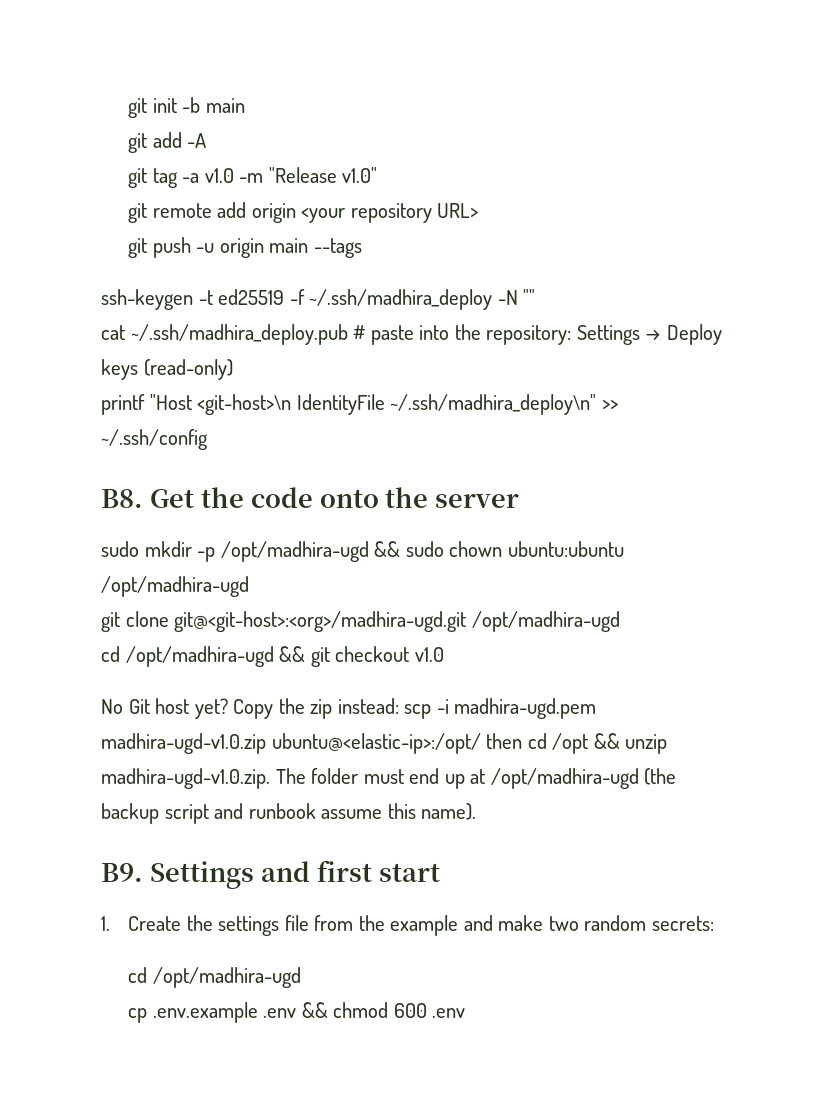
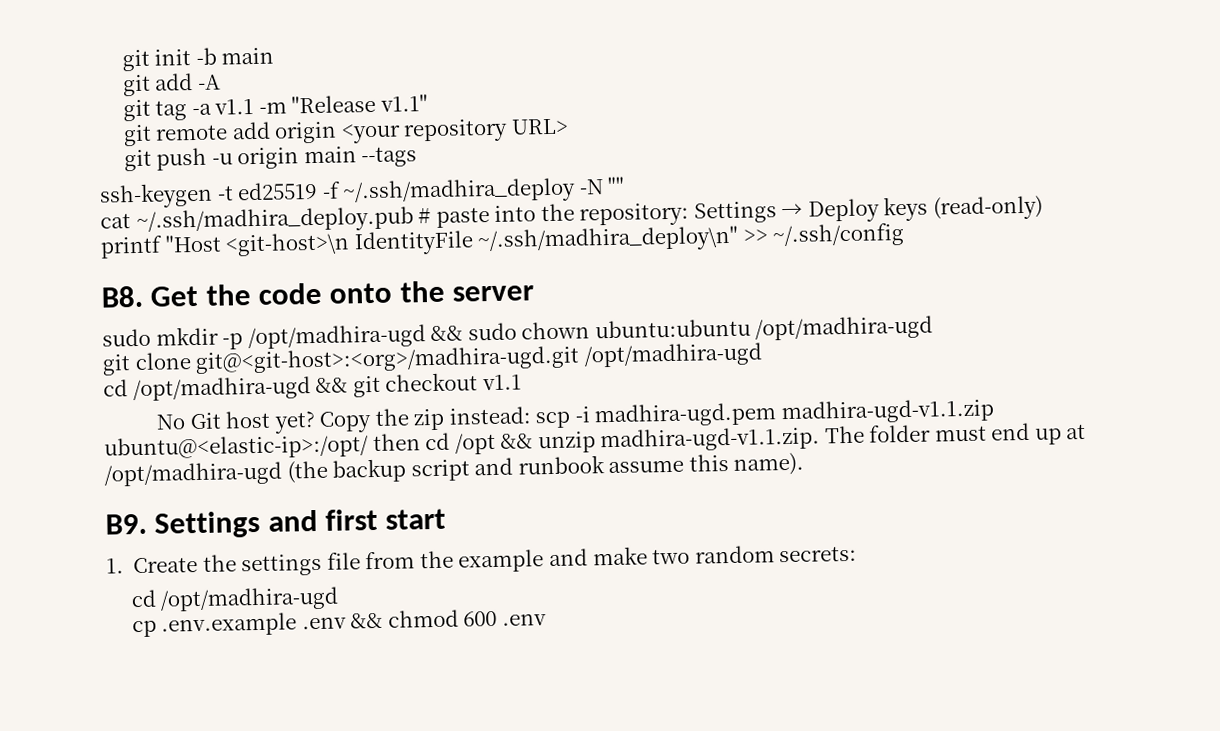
- git tag -a v1.0 -m "Release v1.0"
+ git tag -a v1.1 -m "Release v1.1"
- cd /opt/madhira-ugd && git checkout v1.0
+ cd /opt/madhira-ugd && git checkout v1.1
- Copy the zip instead: scp -i madhira-ugd.pem madhira-ugd-v1.0.zip ubuntu@<elastic-ip>:/opt/ then cd /opt && unzip madhira-ugd-v1.0.zip. The folder must end up at /opt/madhira-ugd (the backup script and runbook assume this name).
+ Copy the zip instead: scp -i madhira-ugd.pem madhira-ugd-v1.1.zip ubuntu@<elastic-ip>:/opt/ then cd /opt && unzip madhira-ugd-v1.1.zip. The folder must end up at /opt/madhira-ugd (the backup script and runbook assume this name).

